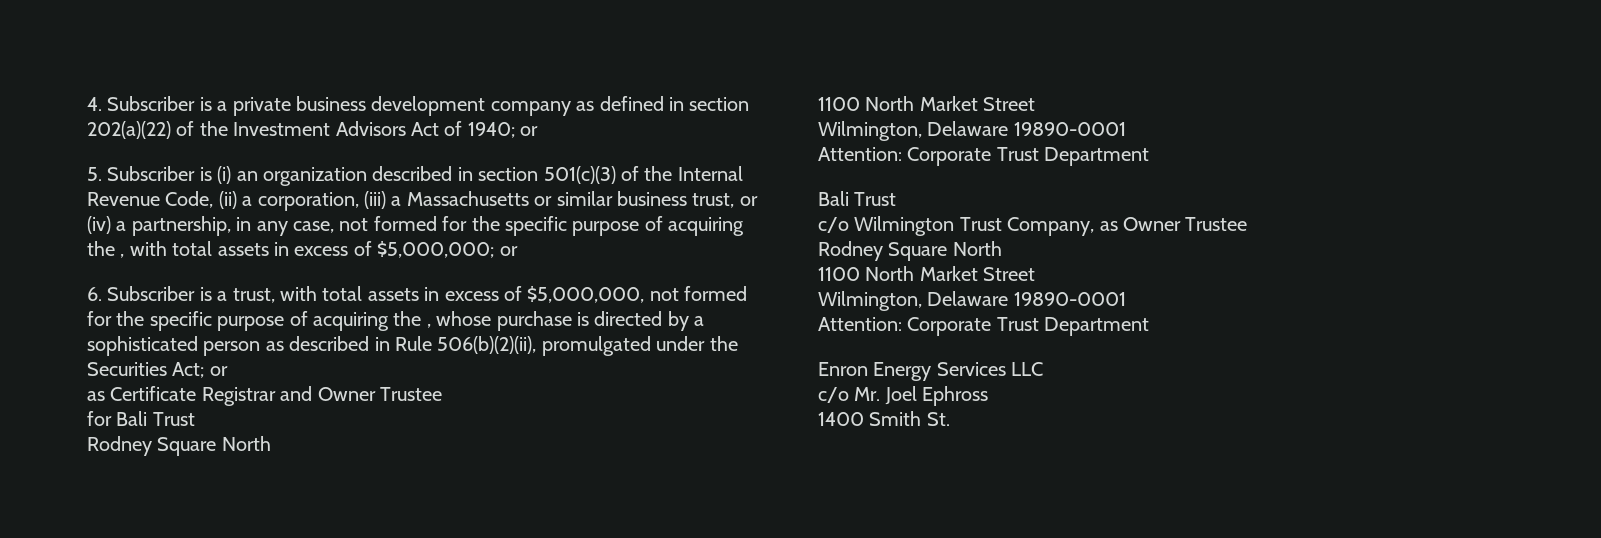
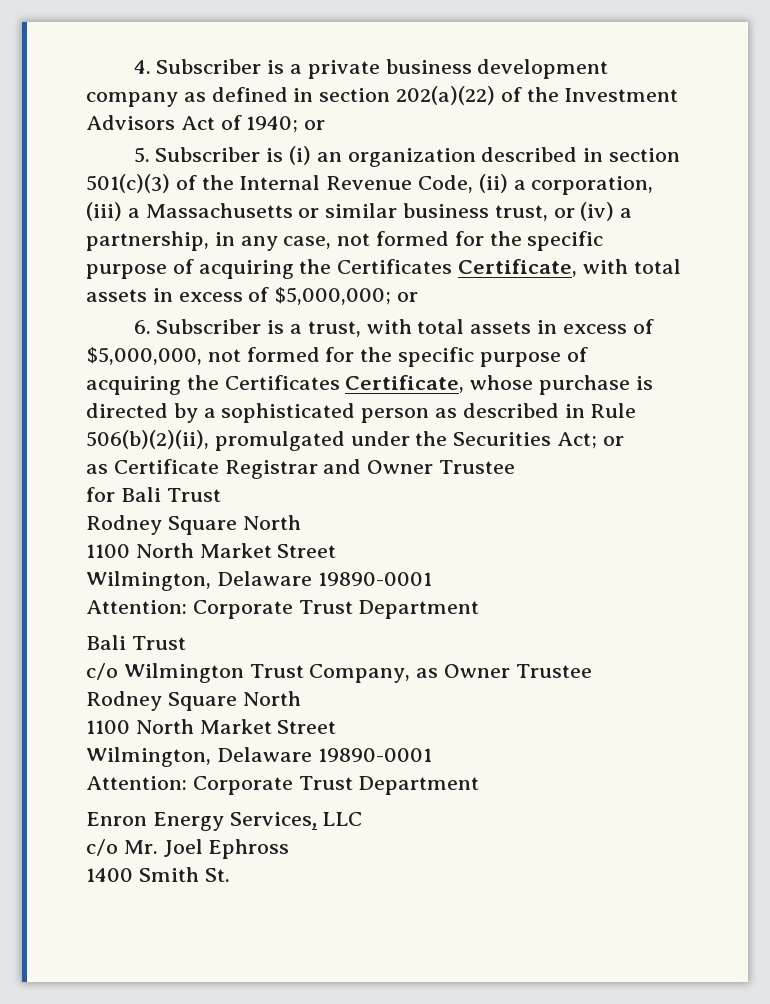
- 5. Subscriber is (i) an organization described in section 501(c)(3) of the Internal Revenue Code, (ii) a corporation, (iii) a Massachusetts or similar business trust, or (iv) a partnership, in any case, not formed for the specific purpose of acquiring the , with total assets in excess of $5,000,000; or
+ 5. Subscriber is (i) an organization described in section 501(c)(3) of the Internal Revenue Code, (ii) a corporation, (iii) a Massachusetts or similar business trust, or (iv) a partnership, in any case, not formed for the specific purpose of acquiring the Certificates Certificate, with total assets in excess of $5,000,000; or
- 6. Subscriber is a trust, with total assets in excess of $5,000,000, not formed for the specific purpose of acquiring the , whose purchase is directed by a sophisticated person as described in Rule 506(b)(2)(ii), promulgated under the Securities Act; or
+ 6. Subscriber is a trust, with total assets in excess of $5,000,000, not formed for the specific purpose of acquiring the Certificates Certificate, whose purchase is directed by a sophisticated person as described in Rule 506(b)(2)(ii), promulgated under the Securities Act; or
- Enron Energy Services LLC
+ Enron Energy Services, LLC

